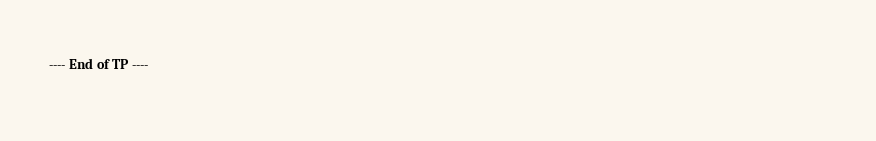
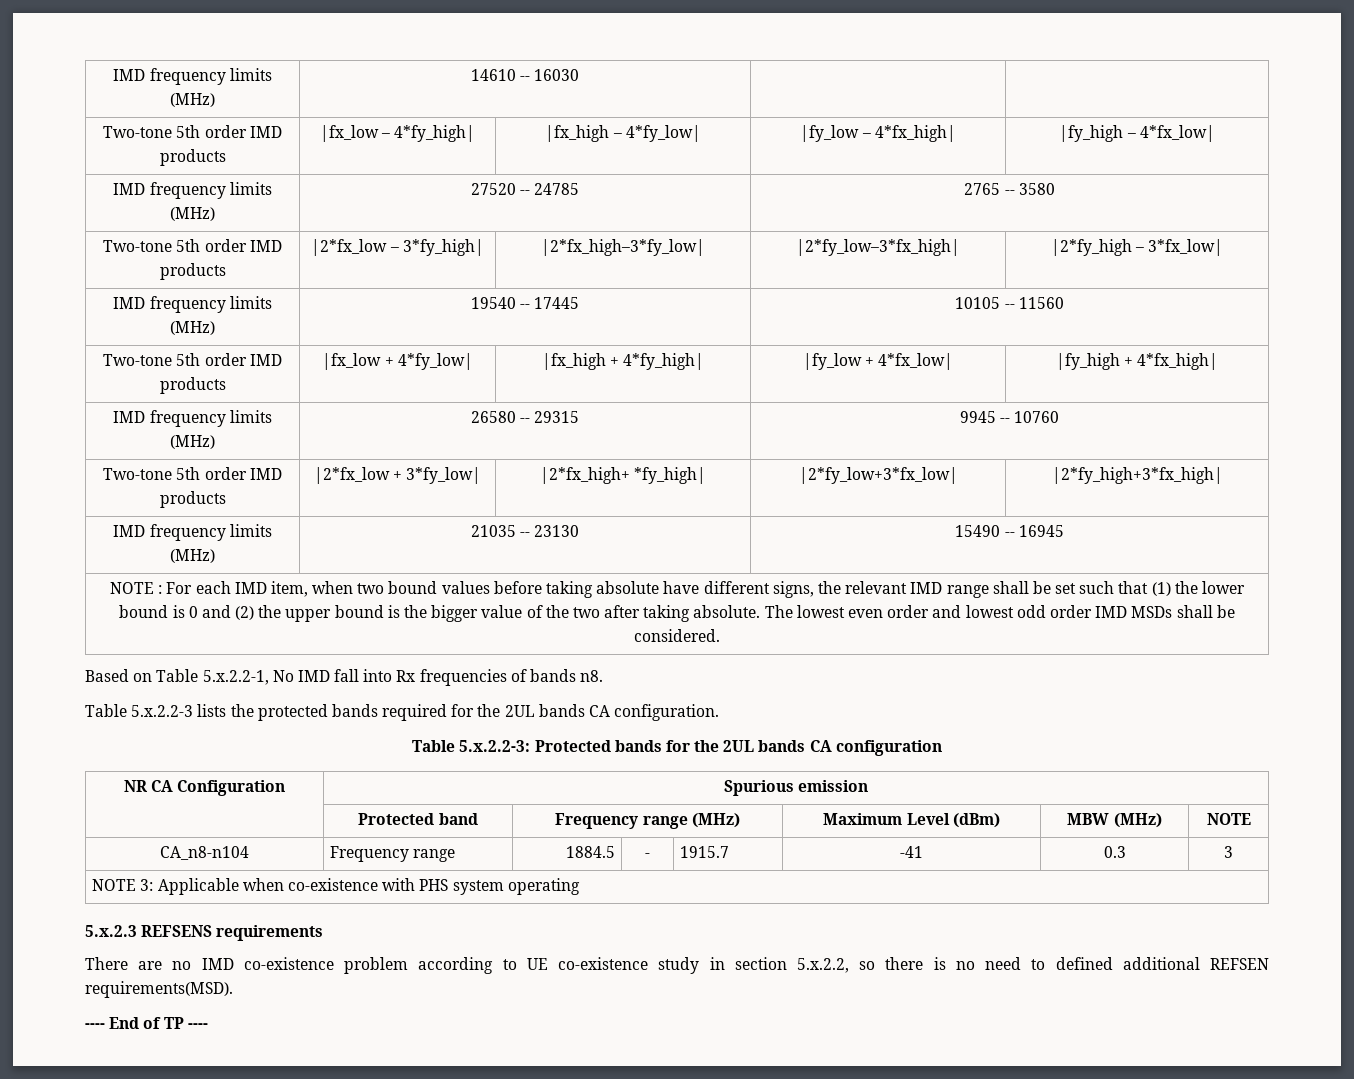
+ IMD frequency limits (MHz) | 14610 -- 16030 | |
+ Two-tone 5th order IMD products | |fx_low – 4*fy_high| | |fx_high – 4*fy_low| | |fy_low – 4*fx_high| | |fy_high – 4*fx_low|
+ IMD frequency limits (MHz) | 27520 -- 24785 | 2765 -- 3580
+ Two-tone 5th order IMD products | |2*fx_low – 3*fy_high| | |2*fx_high–3*fy_low| | |2*fy_low–3*fx_high| | |2*fy_high – 3*fx_low|
+ IMD frequency limits (MHz) | 19540 -- 17445 | 10105 -- 11560
+ Two-tone 5th order IMD products | |fx_low + 4*fy_low| | |fx_high + 4*fy_high| | |fy_low + 4*fx_low| | |fy_high + 4*fx_high|
+ IMD frequency limits (MHz) | 26580 -- 29315 | 9945 -- 10760
+ Two-tone 5th order IMD products | |2*fx_low + 3*fy_low| | |2*fx_high+ *fy_high| | |2*fy_low+3*fx_low| | |2*fy_high+3*fx_high|
+ IMD frequency limits (MHz) | 21035 -- 23130 | 15490 -- 16945
+ NOTE : For each IMD item, when two bound values before taking absolute have different signs, the relevant IMD range shall be set such that (1) the lower bound is 0 and (2) the upper bound is the bigger value of the two after taking absolute. The lowest even order and lowest odd order IMD MSDs shall be considered.
+ Based on Table 5.x.2.2-1, No IMD fall into Rx frequencies of bands n8.
+ Table 5.x.2.2-3 lists the protected bands required for the 2UL bands CA configuration.
+ Table 5.x.2.2-3: Protected bands for the 2UL bands CA configuration
+ NR CA Configuration | Spurious emission
+ | Protected band | Frequency range (MHz) | Maximum Level (dBm) | MBW (MHz) | NOTE
+ CA_n8-n104 | Frequency range | 1884.5 | - | 1915.7 | -41 | 0.3 | 3
+ NOTE 3: Applicable when co-existence with PHS system operating
+ 5.x.2.3 REFSENS requirements
+ There are no IMD co-existence problem according to UE co-existence study in section 5.x.2.2, so there is no need to defined additional REFSEN requirements(MSD).

